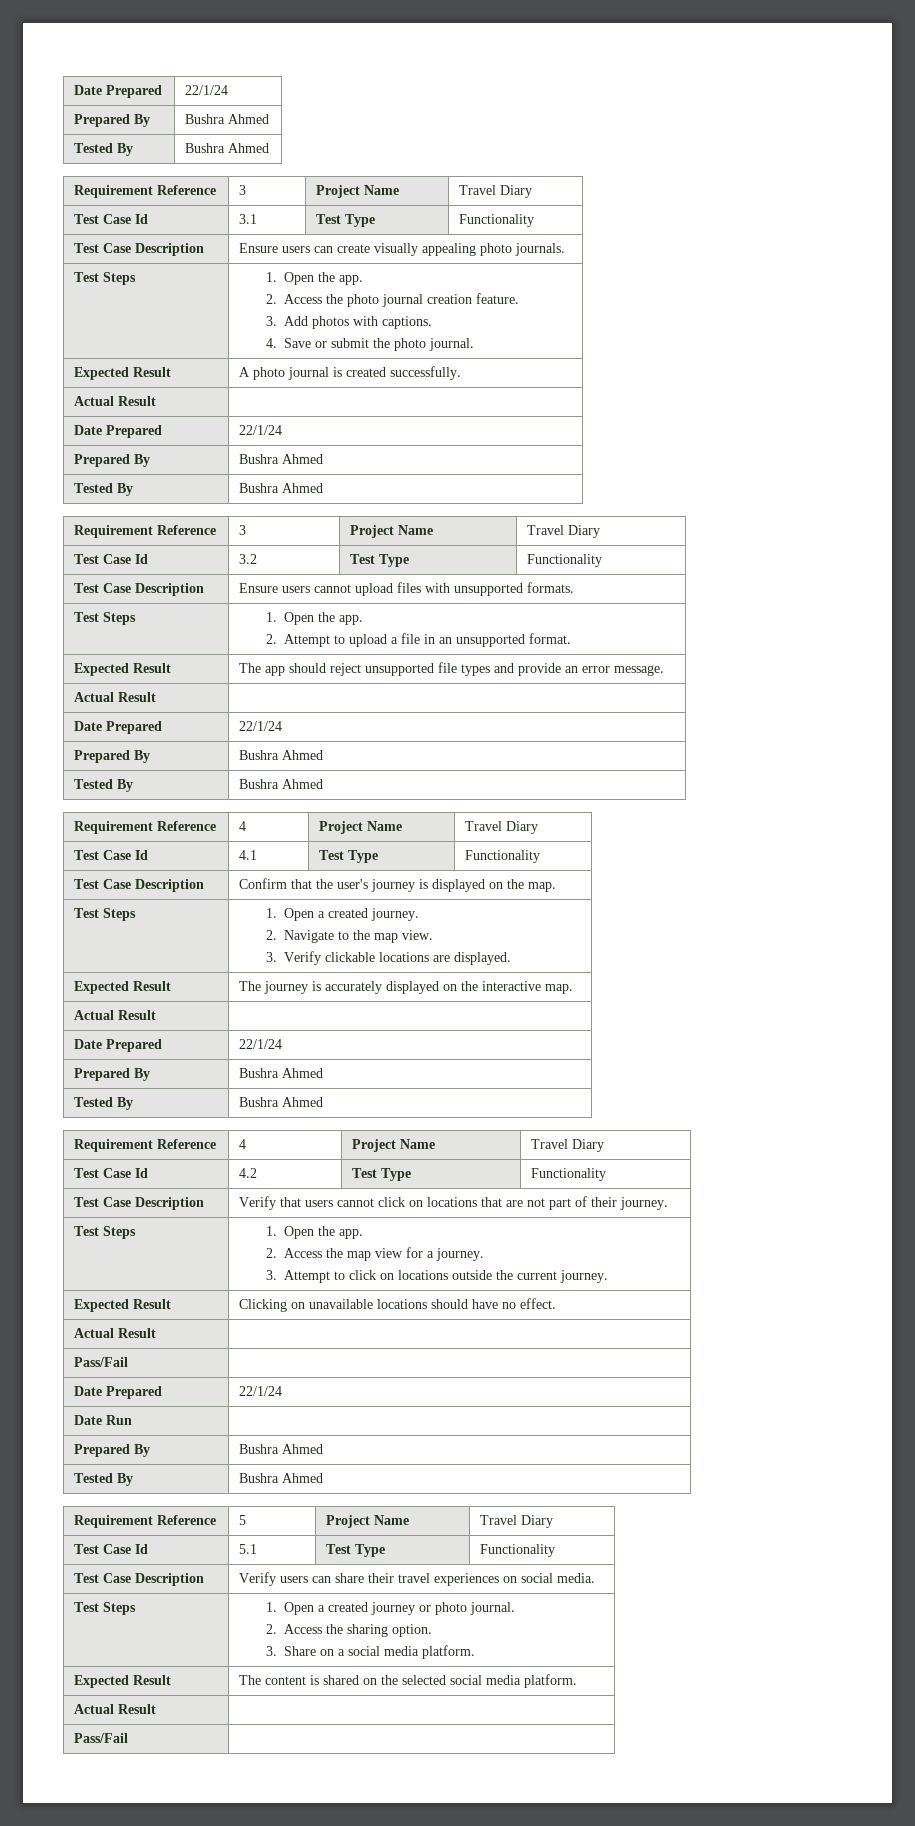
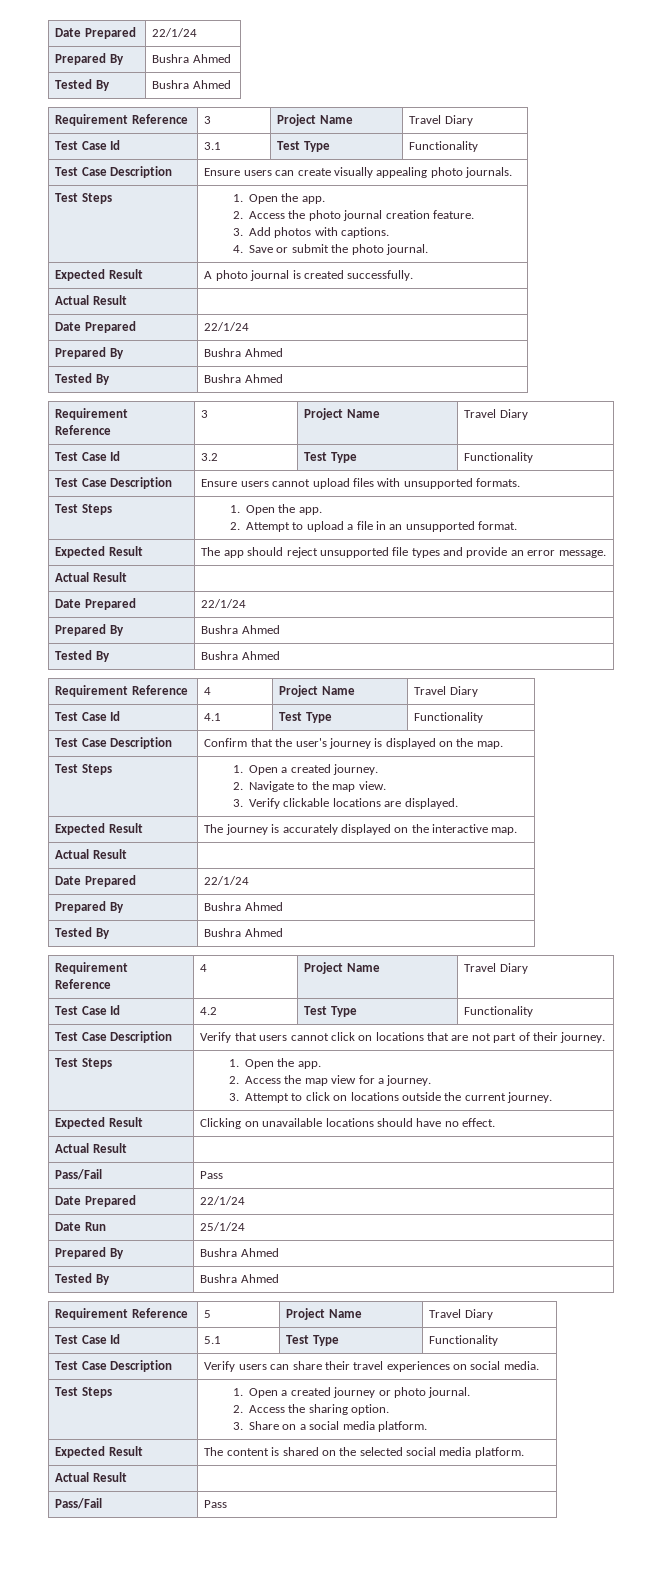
  Expected Result | Clicking on unavailable locations should have no effect.
  Actual Result |
- Pass/Fail |
+ Pass/Fail | Pass
- Date Run |
+ Date Run | 25/1/24
  Expected Result | The content is shared on the selected social media platform.
  Actual Result |
- Pass/Fail |
+ Pass/Fail | Pass

